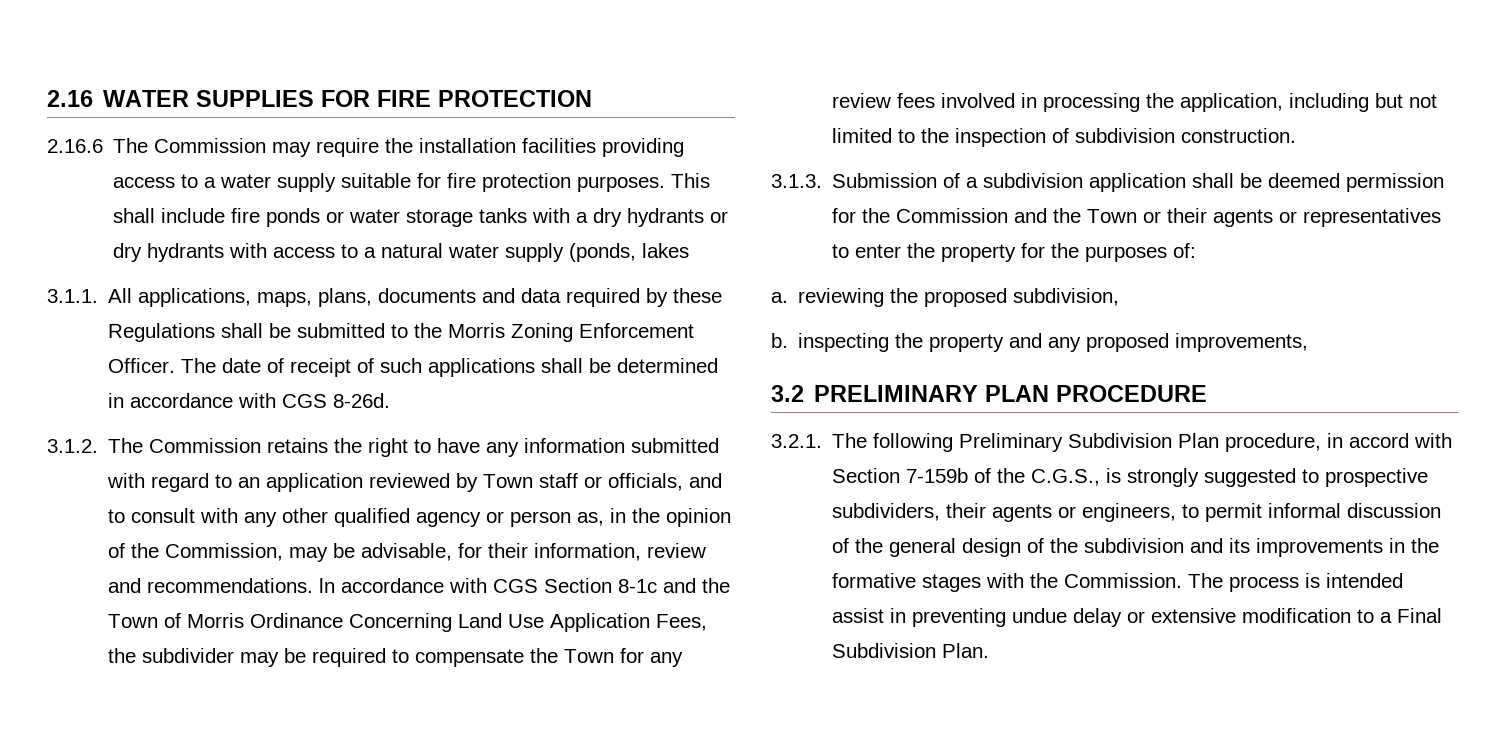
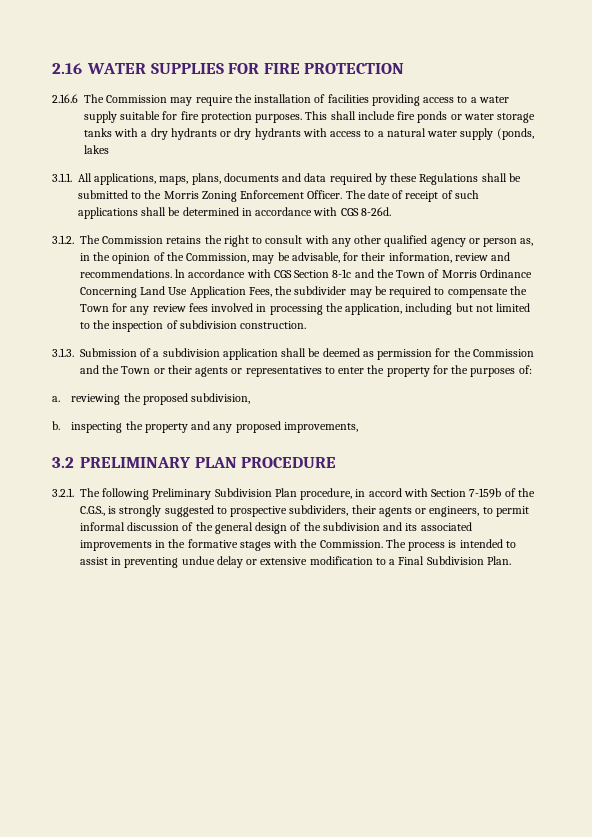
- 2.16.6 The Commission may require the installation facilities providing access to a water supply suitable for fire protection purposes.
+ 2.16.6 The Commission may require the installation of facilities providing access to a water supply suitable for fire protection purposes.
- 3.1.2. The Commission retains the right to have any information submitted with regard to an application reviewed by Town staff or officials, and to consult with any other qualified agency or person as, in the opinion of the Commission, may be advisable, for their information, review and recommendations. ln accordance with CGS Section 8-1c and the Town of Morris Ordinance Concerning Land Use Application Fees, the subdivider may be required to compensate the Town for any review fees involved in processing the application, including but not limited to the inspection of subdivision construction.
+ 3.1.2. The Commission retains the right to consult with any other qualified agency or person as, in the opinion of the Commission, may be advisable, for their information, review and recommendations. ln accordance with CGS Section 8-1c and the Town of Morris Ordinance Concerning Land Use Application Fees, the subdivider may be required to compensate the Town for any review fees involved in processing the application, including but not limited to the inspection of subdivision construction.
- 3.1.3. Submission of a subdivision application shall be deemed permission for the Commission and the Town or their agents or representatives to enter the property for the purposes of:
+ 3.1.3. Submission of a subdivision application shall be deemed as permission for the Commission and the Town or their agents or representatives to enter the property for the purposes of:
- 3.2.1. The following Preliminary Subdivision Plan procedure, in accord with Section 7-159b of the C.G.S., is strongly suggested to prospective subdividers, their agents or engineers, to permit informal discussion of the general design of the subdivision and its improvements in the formative stages with the Commission.
+ 3.2.1. The following Preliminary Subdivision Plan procedure, in accord with Section 7-159b of the C.G.S., is strongly suggested to prospective subdividers, their agents or engineers, to permit informal discussion of the general design of the subdivision and its associated improvements in the formative stages with the Commission.
- The process is intended assist in preventing undue delay or extensive modification to a Final Subdivision Plan.
+ The process is intended to assist in preventing undue delay or extensive modification to a Final Subdivision Plan.

